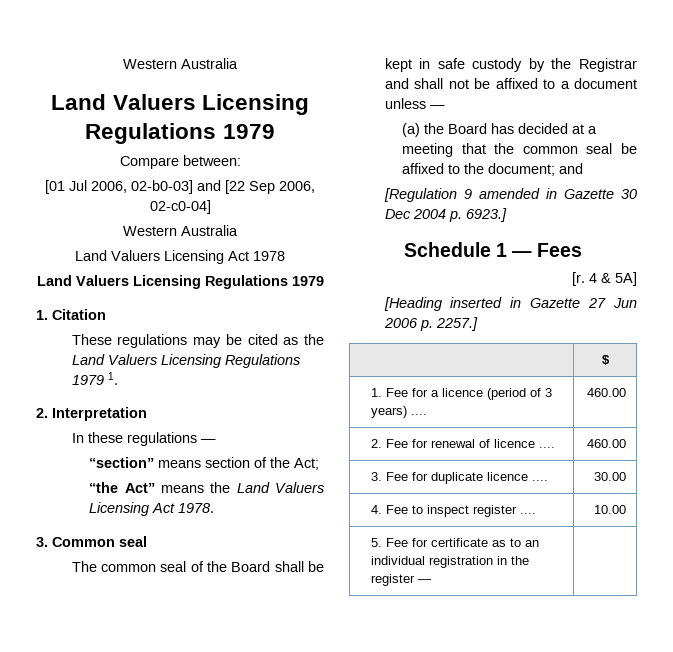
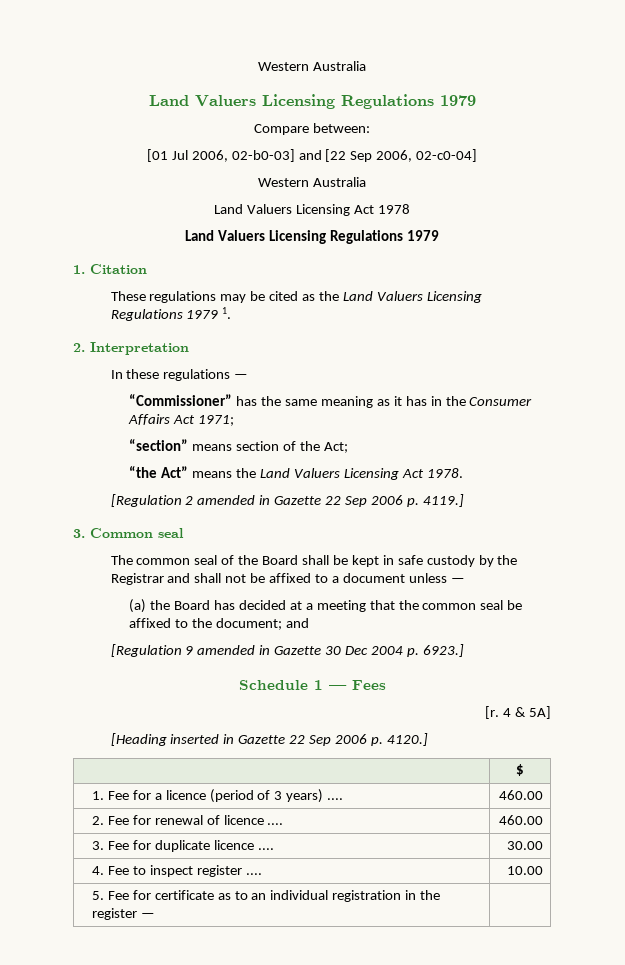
+ “Commissioner” has the same meaning as it has in the Consumer Affairs Act 1971;
+ [Regulation 2 amended in Gazette 22 Sep 2006 p. 4119.]
- [Heading inserted in Gazette 27 Jun 2006 p. 2257.]
+ [Heading inserted in Gazette 22 Sep 2006 p. 4120.]

